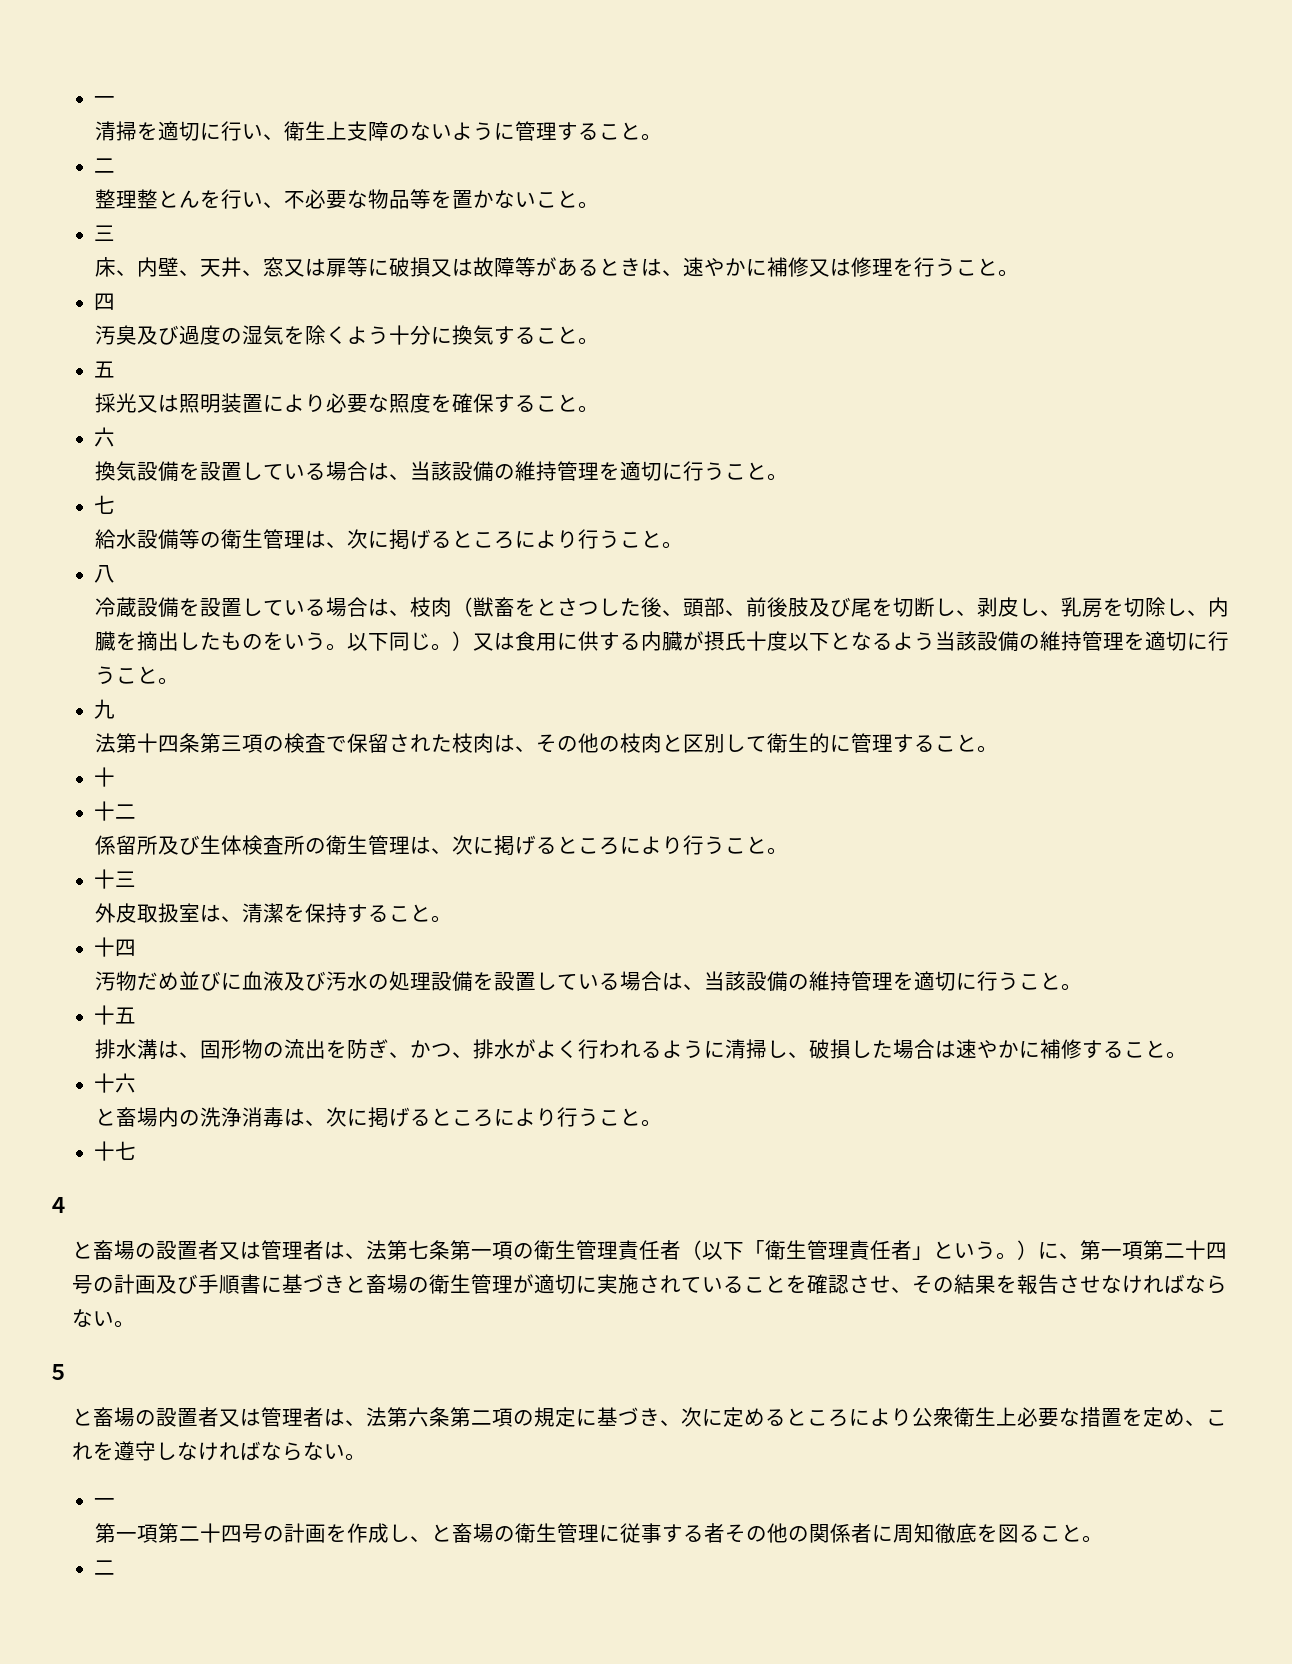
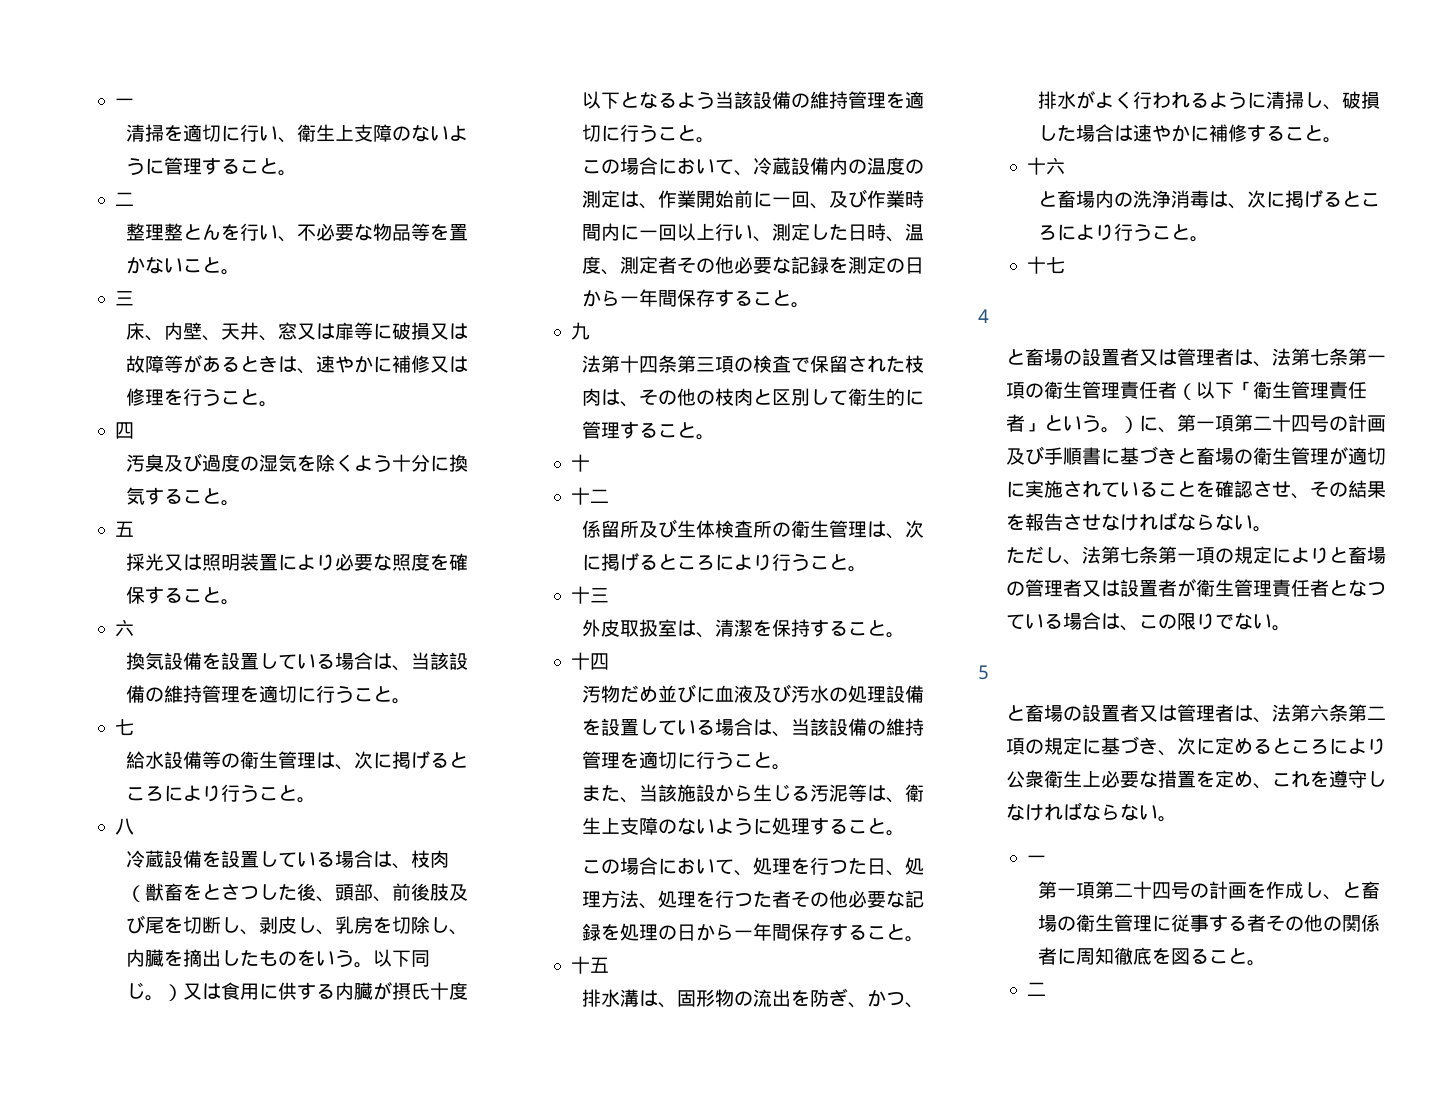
+ この場合において、冷蔵設備内の温度の測定は、作業開始前に一回、及び作業時間内に一回以上行い、測定した日時、温度、測定者その他必要な記録を測定の日から一年間保存すること。
+ また、当該施設から生じる汚泥等は、衛生上支障のないように処理すること。
+ この場合において、処理を行つた日、処理方法、処理を行つた者その他必要な記録を処理の日から一年間保存すること。
+ ただし、法第七条第一項の規定によりと畜場の管理者又は設置者が衛生管理責任者となつている場合は、この限りでない。

